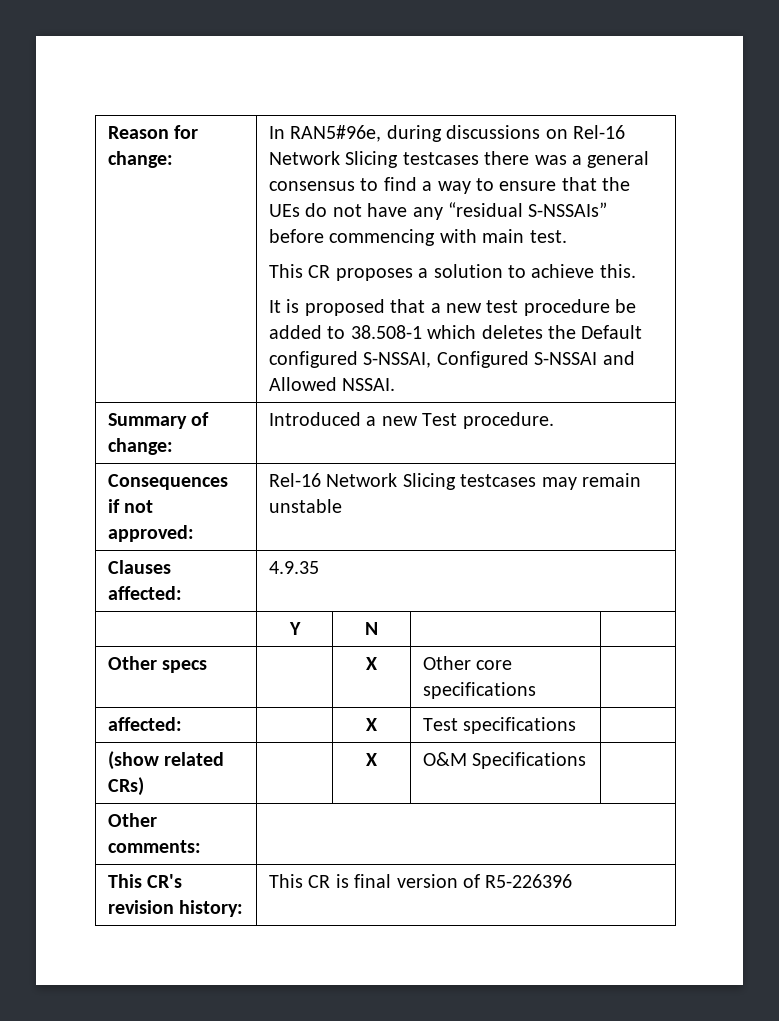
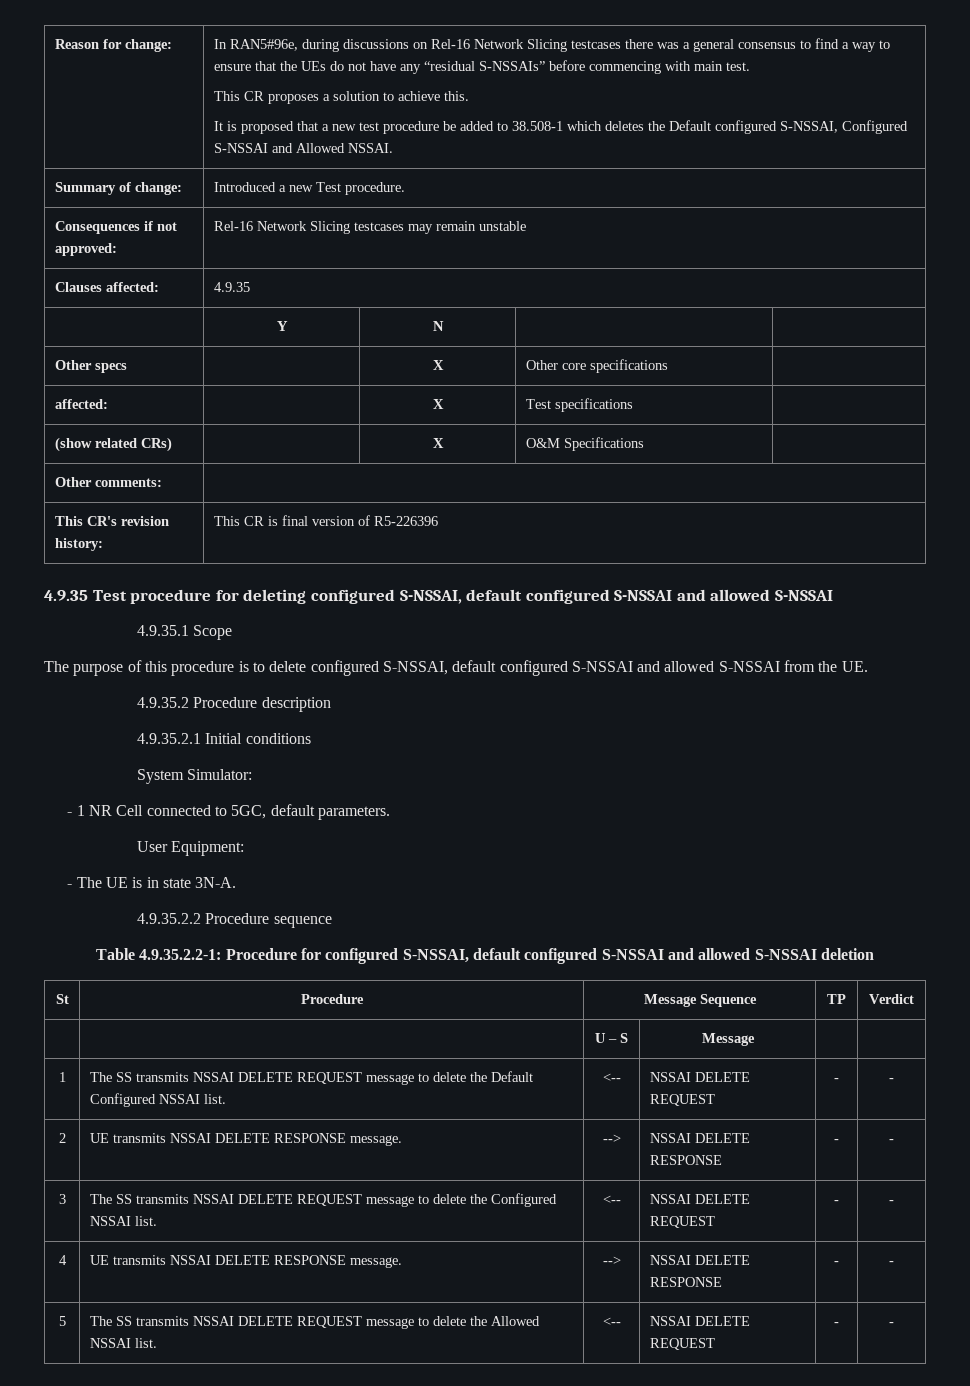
+ 4.9.35 Test procedure for deleting configured S-NSSAI, default configured S-NSSAI and allowed S-NSSAI
+ 4.9.35.1 Scope
+ The purpose of this procedure is to delete configured S-NSSAI, default configured S-NSSAI and allowed S-NSSAI from the UE.
+ 4.9.35.2 Procedure description
+ 4.9.35.2.1 Initial conditions
+ System Simulator:
+ - 1 NR Cell connected to 5GC, default parameters.
+ User Equipment:
+ - The UE is in state 3N-A.
+ 4.9.35.2.2 Procedure sequence
+ Table 4.9.35.2.2-1: Procedure for configured S-NSSAI, default configured S-NSSAI and allowed S-NSSAI deletion
+ St | Procedure | Message Sequence | TP | Verdict
+ | | U – S | Message | |
+ 1 | The SS transmits NSSAI DELETE REQUEST message to delete the Default Configured NSSAI list. | <-- | NSSAI DELETE REQUEST | - | -
+ 2 | UE transmits NSSAI DELETE RESPONSE message. | --> | NSSAI DELETE RESPONSE | - | -
+ 3 | The SS transmits NSSAI DELETE REQUEST message to delete the Configured NSSAI list. | <-- | NSSAI DELETE REQUEST | - | -
+ 4 | UE transmits NSSAI DELETE RESPONSE message. | --> | NSSAI DELETE RESPONSE | - | -
+ 5 | The SS transmits NSSAI DELETE REQUEST message to delete the Allowed NSSAI list. | <-- | NSSAI DELETE REQUEST | - | -

